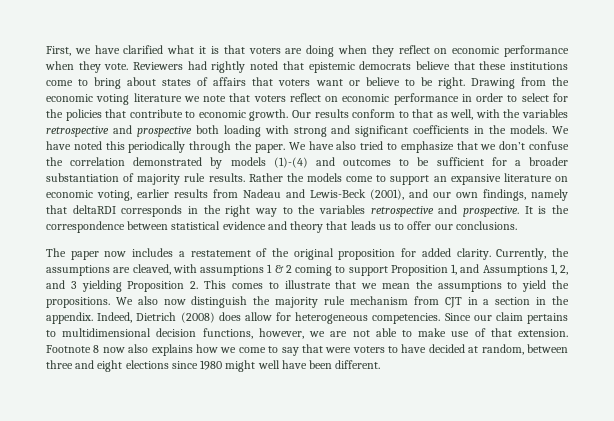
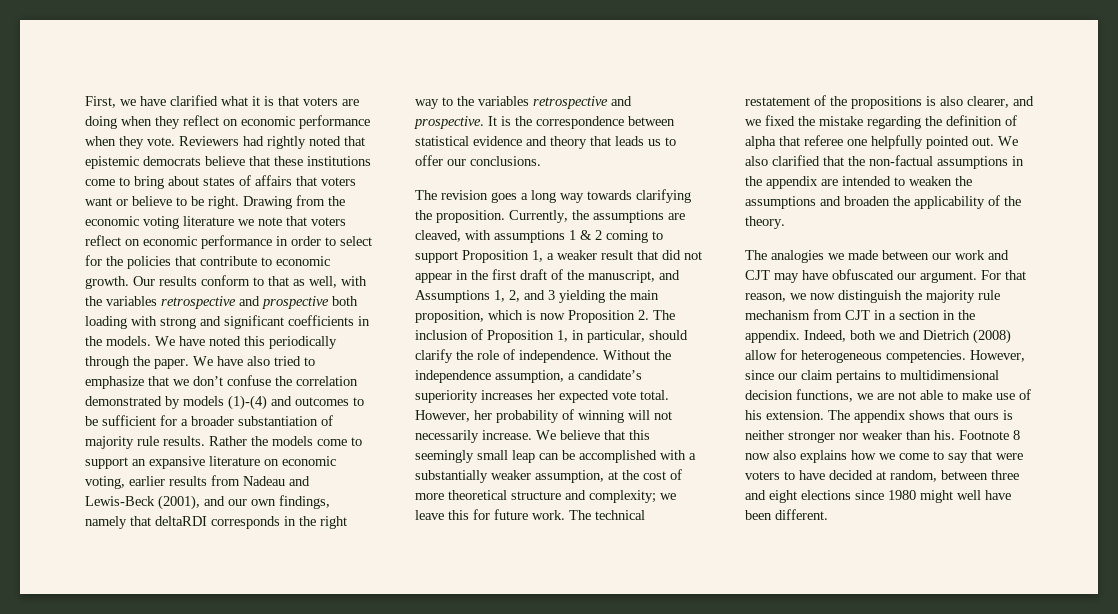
- The paper now includes a restatement of the original proposition for added clarity.
+ The revision goes a long way towards clarifying the proposition.
- Currently, the assumptions are cleaved, with assumptions 1 & 2 coming to support Proposition 1, and Assumptions 1, 2, and 3 yielding Proposition 2. This comes to illustrate that we mean the assumptions to yield the propositions. We also now distinguish the majority rule mechanism from CJT in a section in the appendix.
+ Currently, the assumptions are cleaved, with assumptions 1 & 2 coming to support Proposition 1, a weaker result that did not appear in the first draft of the manuscript, and Assumptions 1, 2, and 3 yielding the main proposition, which is now Proposition 2. The inclusion of Proposition 1, in particular, should clarify the role of independence. Without the independence assumption, a candidate’s superiority increases her expected vote total. However, her probability of winning will not necessarily increase. We believe that this seemingly small leap can be accomplished with a substantially weaker assumption, at the cost of more theoretical structure and complexity; we leave this for future work. The technical restatement of the propositions is also clearer, and we fixed the mistake regarding the definition of alpha that referee one helpfully pointed out. We also clarified that the non-factual assumptions in the appendix are intended to weaken the assumptions and broaden the applicability of the theory.
+ The analogies we made between our work and CJT may have obfuscated our argument. For that reason, we now distinguish the majority rule mechanism from CJT in a section in the appendix.
- Indeed, Dietrich (2008) does allow for heterogeneous competencies.
+ Indeed, both we and Dietrich (2008) allow for heterogeneous competencies.
- Since our claim pertains to multidimensional decision functions, however, we are not able to make use of that extension.
+ However, since our claim pertains to multidimensional decision functions, we are not able to make use of his extension. The appendix shows that ours is neither stronger nor weaker than his.

